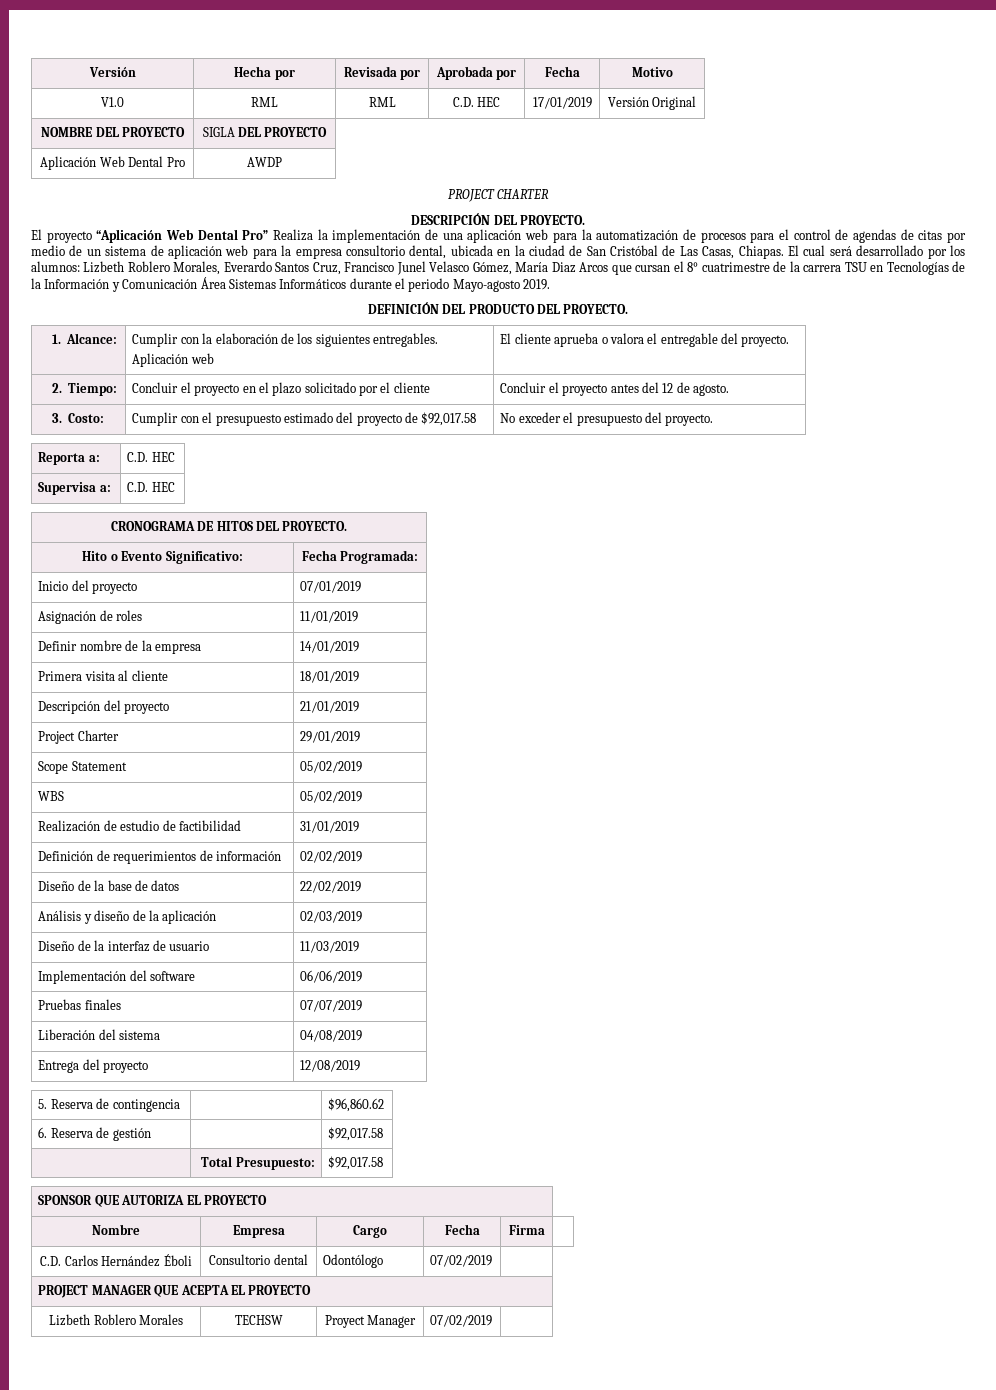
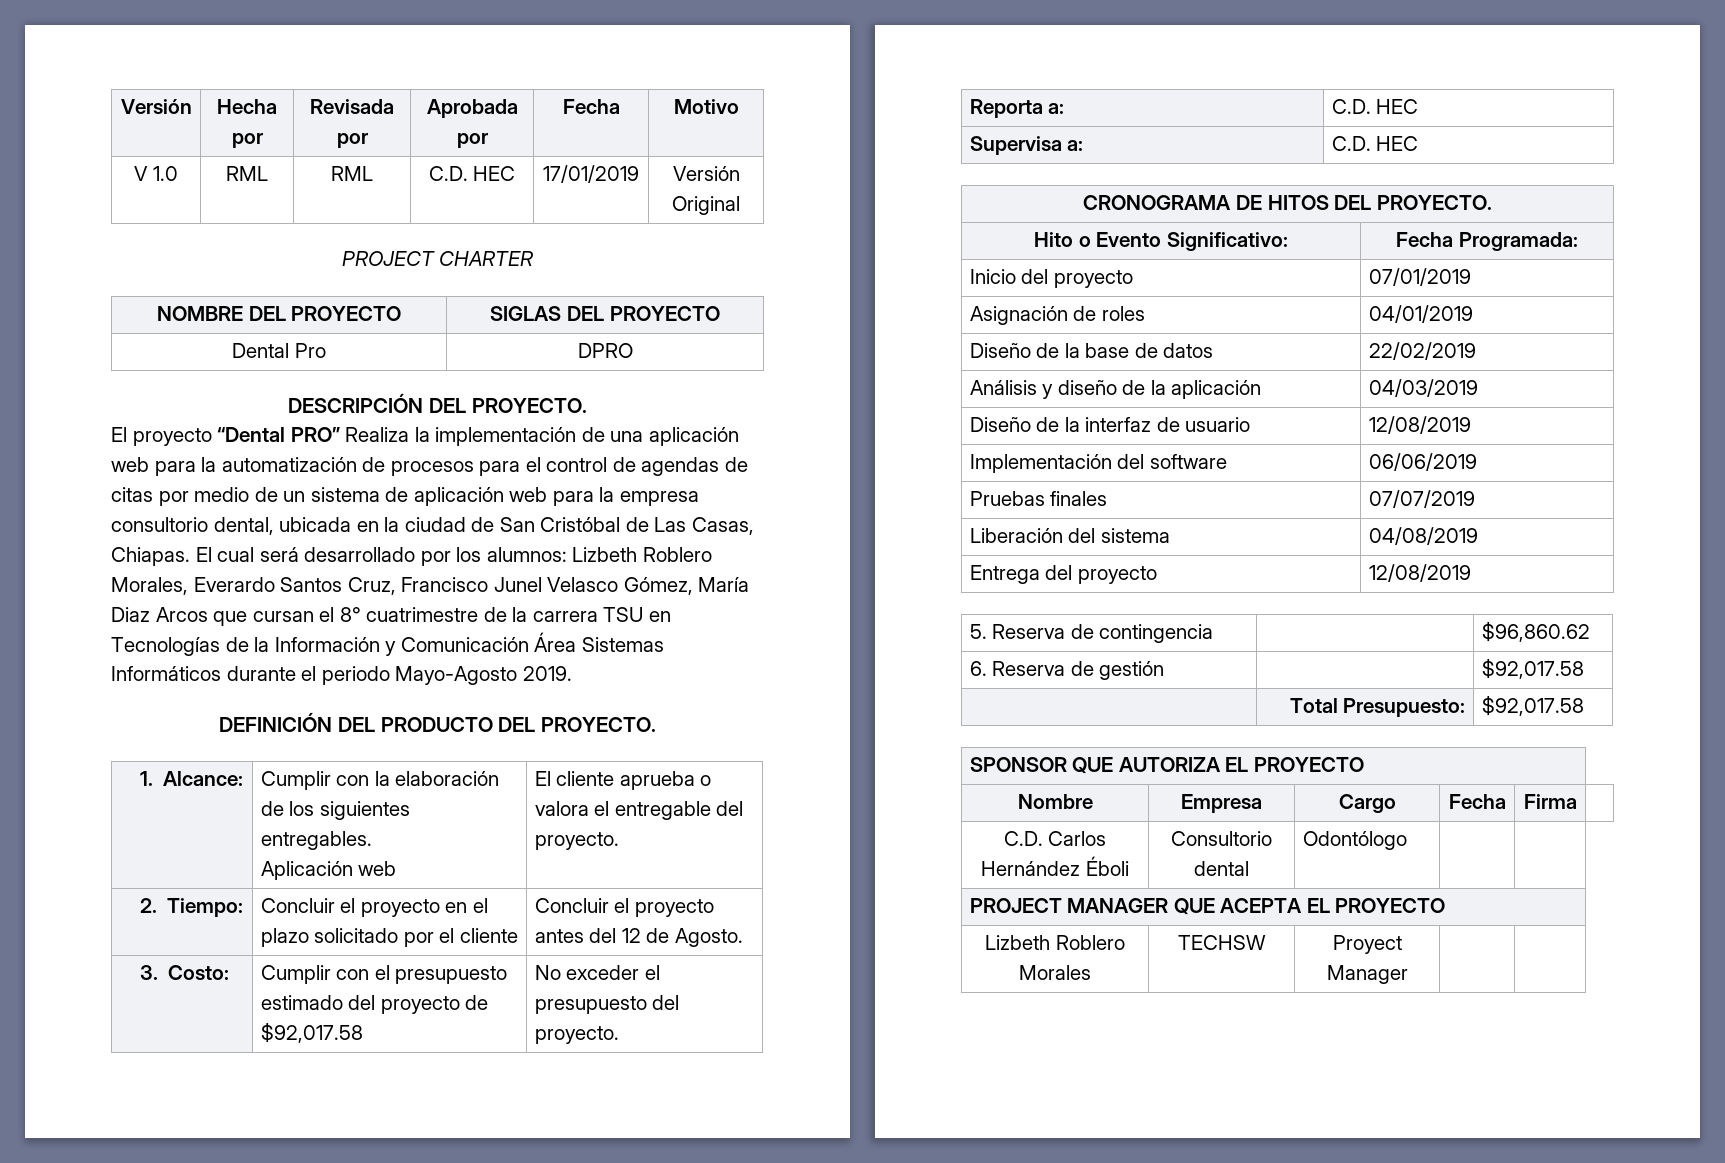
- V1.0 | RML | RML | C.D. HEC | 17/01/2019 | Versión Original
+ V 1.0 | RML | RML | C.D. HEC | 17/01/2019 | Versión Original
+ PROJECT CHARTER
- NOMBRE DEL PROYECTO | SIGLA DEL PROYECTO
+ NOMBRE DEL PROYECTO | SIGLAS DEL PROYECTO
- Aplicación Web Dental Pro | AWDP
- PROJECT CHARTER
+ Dental Pro | DPRO
- El proyecto “Aplicación Web Dental Pro” Realiza la implementación de una aplicación web para la automatización de procesos para el control de agendas de citas por medio de un sistema de aplicación web para la empresa consultorio dental, ubicada en la ciudad de San Cristóbal de Las Casas, Chiapas.
+ El proyecto “Dental PRO” Realiza la implementación de una aplicación web para la automatización de procesos para el control de agendas de citas por medio de un sistema de aplicación web para la empresa consultorio dental, ubicada en la ciudad de San Cristóbal de Las Casas, Chiapas.
- El cual será desarrollado por los alumnos: Lizbeth Roblero Morales, Everardo Santos Cruz, Francisco Junel Velasco Gómez, María Diaz Arcos que cursan el 8° cuatrimestre de la carrera TSU en Tecnologías de la Información y Comunicación Área Sistemas Informáticos durante el periodo Mayo-agosto 2019.
+ El cual será desarrollado por los alumnos: Lizbeth Roblero Morales, Everardo Santos Cruz, Francisco Junel Velasco Gómez, María Diaz Arcos que cursan el 8° cuatrimestre de la carrera TSU en Tecnologías de la Información y Comunicación Área Sistemas Informáticos durante el periodo Mayo-Agosto 2019.
- 2. Tiempo: | Concluir el proyecto en el plazo solicitado por el cliente | Concluir el proyecto antes del 12 de agosto.
+ 2. Tiempo: | Concluir el proyecto en el plazo solicitado por el cliente | Concluir el proyecto antes del 12 de Agosto.
- Asignación de roles | 11/01/2019
- Definir nombre de la empresa | 14/01/2019
- Primera visita al cliente | 18/01/2019
- Descripción del proyecto | 21/01/2019
- Project Charter | 29/01/2019
- Scope Statement | 05/02/2019
- WBS | 05/02/2019
- Realización de estudio de factibilidad | 31/01/2019
- Definición de requerimientos de información | 02/02/2019
+ Asignación de roles | 04/01/2019
- Análisis y diseño de la aplicación | 02/03/2019
+ Análisis y diseño de la aplicación | 04/03/2019
- Diseño de la interfaz de usuario | 11/03/2019
+ Diseño de la interfaz de usuario | 12/08/2019
- C.D. Carlos Hernández Éboli | Consultorio dental | Odontólogo | 07/02/2019 |
+ C.D. Carlos Hernández Éboli | Consultorio dental | Odontólogo | |
- Lizbeth Roblero Morales | TECHSW | Proyect Manager | 07/02/2019 |
+ Lizbeth Roblero Morales | TECHSW | Proyect Manager | |

